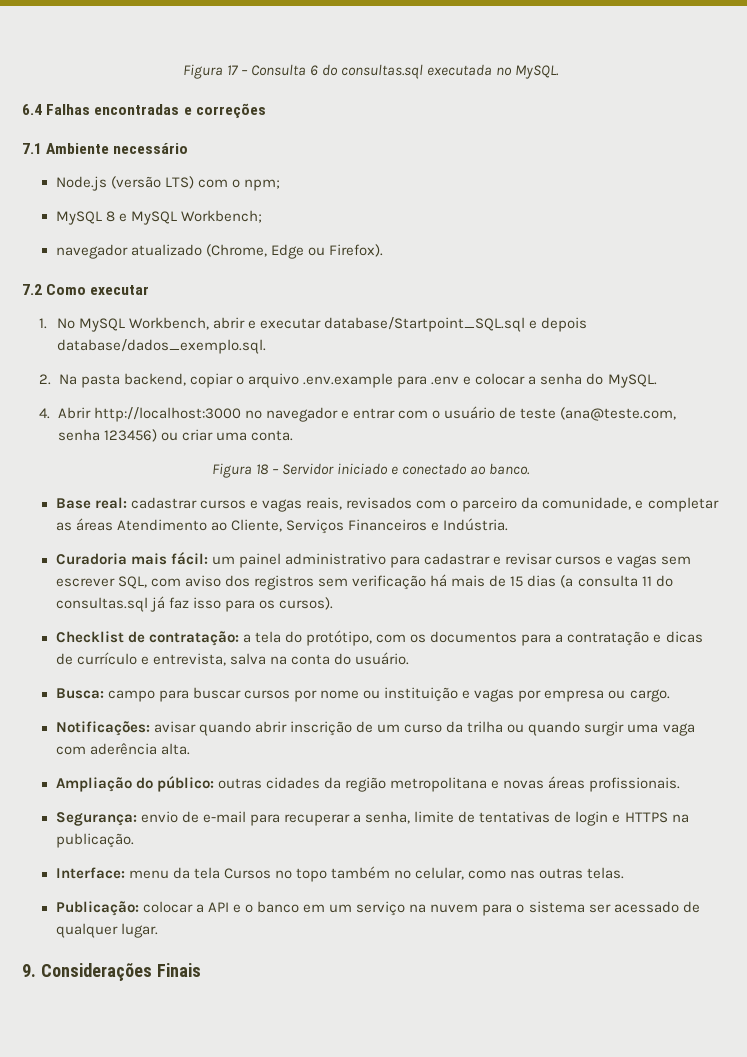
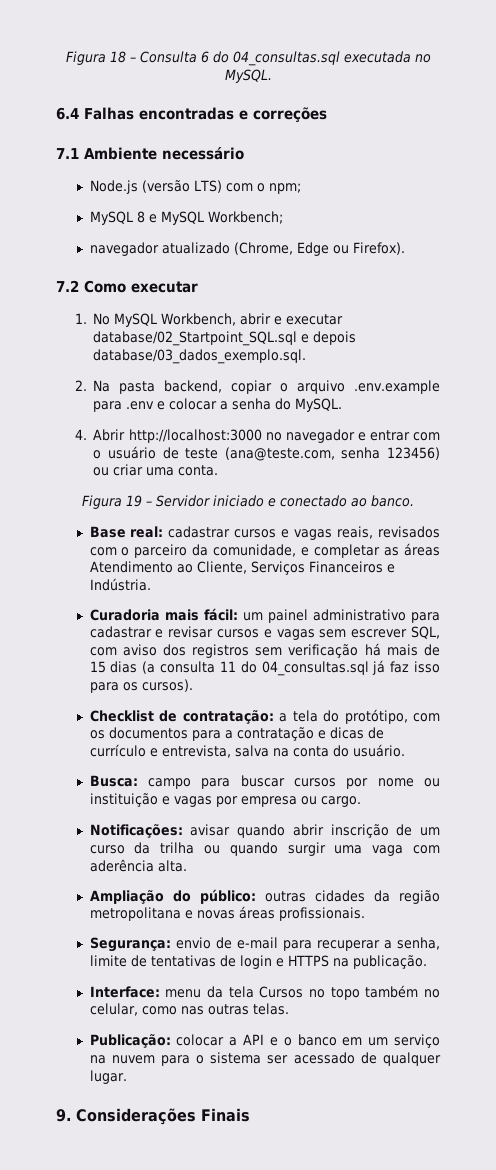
- Figura 17 – Consulta 6 do consultas.sql executada no MySQL.
+ Figura 18 – Consulta 6 do 04_consultas.sql executada no MySQL.
- 1. No MySQL Workbench, abrir e executar database/Startpoint_SQL.sql e depois database/dados_exemplo.sql.
+ 1. No MySQL Workbench, abrir e executar database/02_Startpoint_SQL.sql e depois database/03_dados_exemplo.sql.
- Figura 18 – Servidor iniciado e conectado ao banco.
+ Figura 19 – Servidor iniciado e conectado ao banco.
- Curadoria mais fácil: um painel administrativo para cadastrar e revisar cursos e vagas sem escrever SQL, com aviso dos registros sem verificação há mais de 15 dias (a consulta 11 do consultas.sql já faz isso para os cursos).
+ Curadoria mais fácil: um painel administrativo para cadastrar e revisar cursos e vagas sem escrever SQL, com aviso dos registros sem verificação há mais de 15 dias (a consulta 11 do 04_consultas.sql já faz isso para os cursos).

